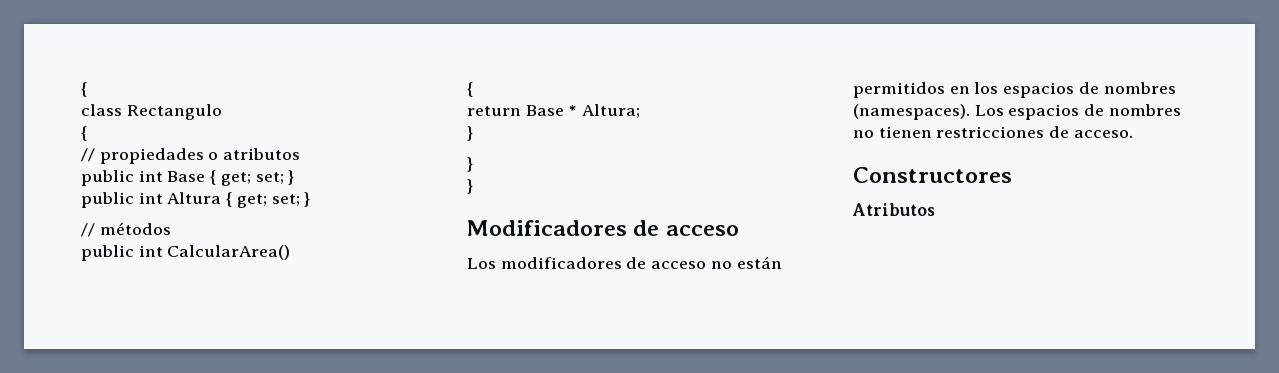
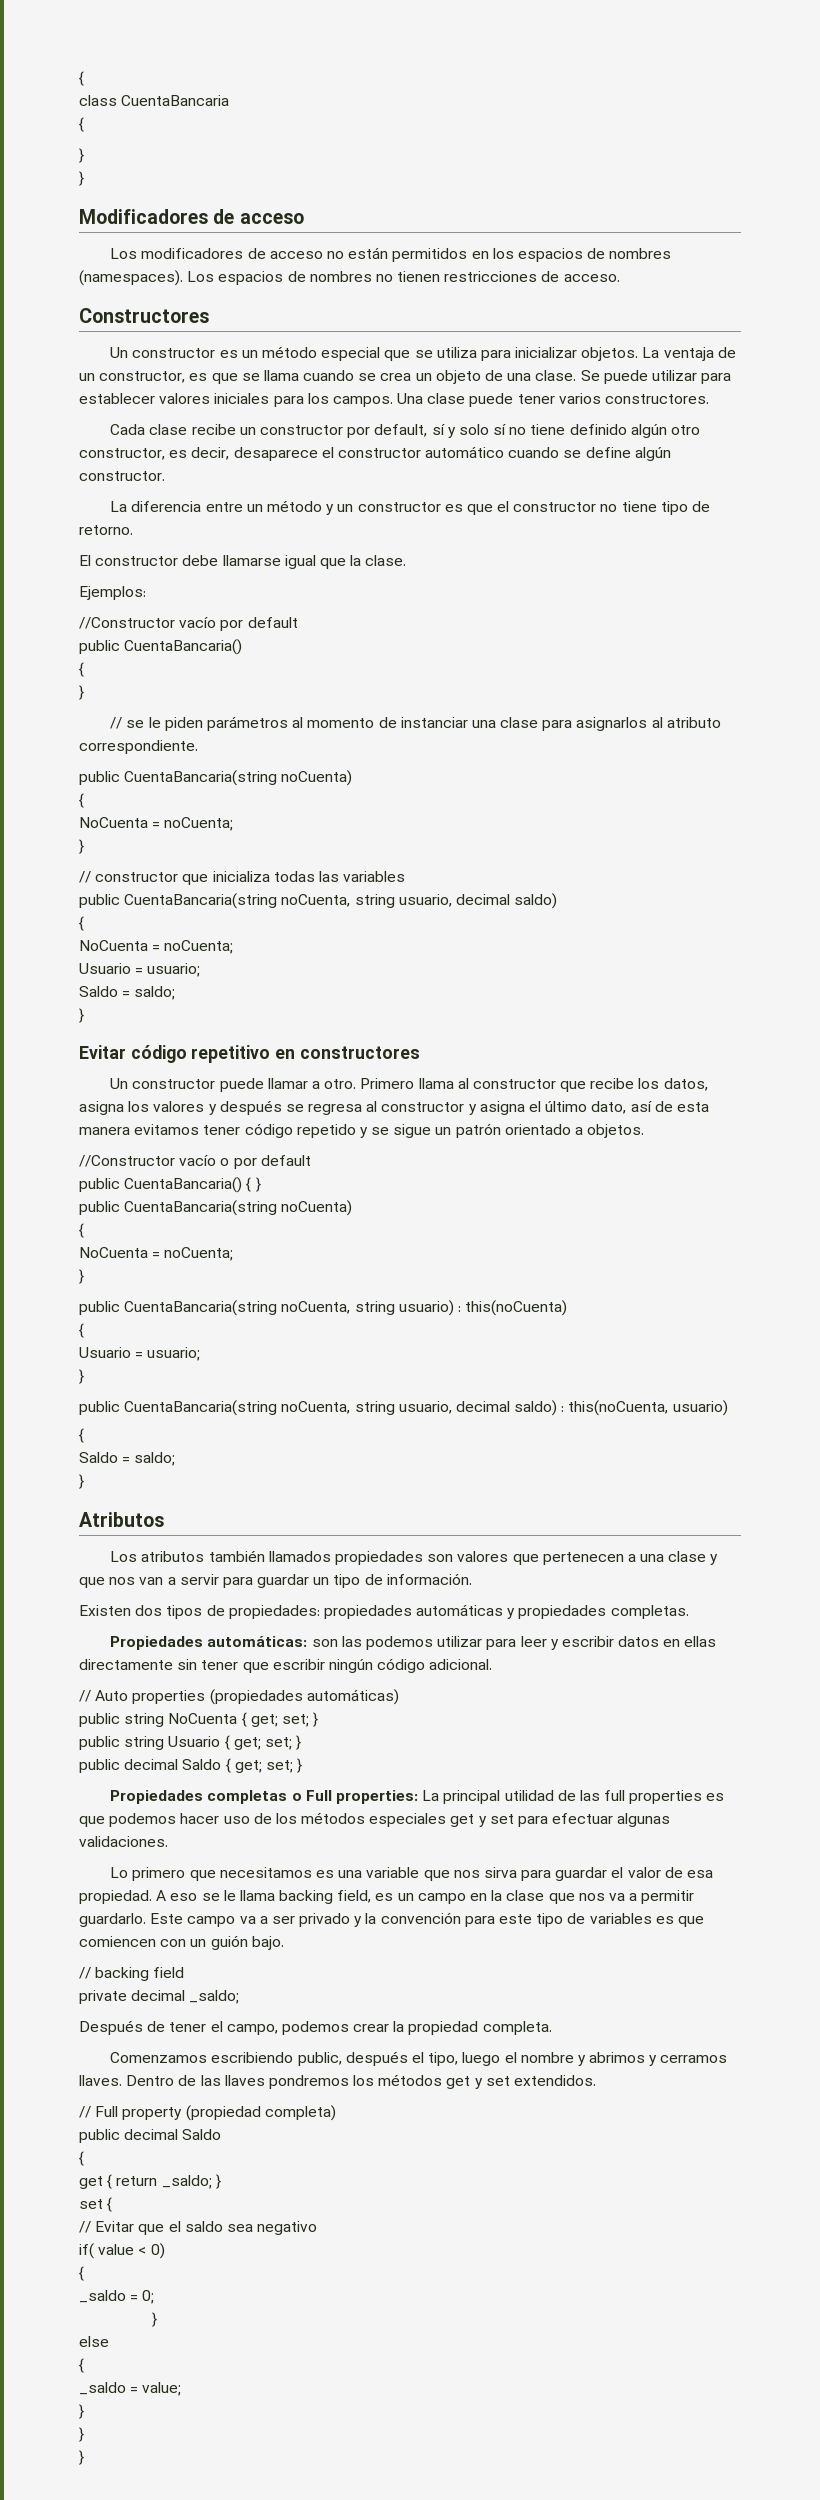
- class Rectangulo
+ class CuentaBancaria
  {
- // propiedades o atributos
- public int Base { get; set; }
- public int Altura { get; set; }
- // métodos
- public int CalcularArea()
- {
- return Base * Altura;
- }
+ Un constructor es un método especial que se utiliza para inicializar objetos. La ventaja de un constructor, es que se llama cuando se crea un objeto de una clase. Se puede utilizar para establecer valores iniciales para los campos. Una clase puede tener varios constructores.
+ Cada clase recibe un constructor por default, sí y solo sí no tiene definido algún otro constructor, es decir, desaparece el constructor automático cuando se define algún constructor.
+ La diferencia entre un método y un constructor es que el constructor no tiene tipo de retorno.
+ El constructor debe llamarse igual que la clase.
+ Ejemplos:
+ //Constructor vacío por default
+ public CuentaBancaria()
+ {
+ }
+ // se le piden parámetros al momento de instanciar una clase para asignarlos al atributo correspondiente.
+ public CuentaBancaria(string noCuenta)
+ {
+ NoCuenta = noCuenta;
+ }
+ // constructor que inicializa todas las variables
+ public CuentaBancaria(string noCuenta, string usuario, decimal saldo)
+ {
+ NoCuenta = noCuenta;
+ Usuario = usuario;
+ Saldo = saldo;
+ }
+ Evitar código repetitivo en constructores
+ Un constructor puede llamar a otro. Primero llama al constructor que recibe los datos, asigna los valores y después se regresa al constructor y asigna el último dato, así de esta manera evitamos tener código repetido y se sigue un patrón orientado a objetos.
+ //Constructor vacío o por default
+ public CuentaBancaria() { }
+ public CuentaBancaria(string noCuenta)
+ {
+ NoCuenta = noCuenta;
+ }
+ public CuentaBancaria(string noCuenta, string usuario) : this(noCuenta)
+ {
+ Usuario = usuario;
+ }
+ public CuentaBancaria(string noCuenta, string usuario, decimal saldo) : this(noCuenta, usuario)
+ {
+ Saldo = saldo;
+ }
  Atributos
+ Los atributos también llamados propiedades son valores que pertenecen a una clase y que nos van a servir para guardar un tipo de información.
+ Existen dos tipos de propiedades: propiedades automáticas y propiedades completas.
+ Propiedades automáticas: son las podemos utilizar para leer y escribir datos en ellas directamente sin tener que escribir ningún código adicional.
+ // Auto properties (propiedades automáticas)
+ public string NoCuenta { get; set; }
+ public string Usuario { get; set; }
+ public decimal Saldo { get; set; }
+ Propiedades completas o Full properties: La principal utilidad de las full properties es que podemos hacer uso de los métodos especiales get y set para efectuar algunas validaciones.
+ Lo primero que necesitamos es una variable que nos sirva para guardar el valor de esa propiedad. A eso se le llama backing field, es un campo en la clase que nos va a permitir guardarlo. Este campo va a ser privado y la convención para este tipo de variables es que comiencen con un guión bajo.
+ // backing field
+ private decimal _saldo;
+ Después de tener el campo, podemos crear la propiedad completa.
+ Comenzamos escribiendo public, después el tipo, luego el nombre y abrimos y cerramos llaves. Dentro de las llaves pondremos los métodos get y set extendidos.
+ // Full property (propiedad completa)
+ public decimal Saldo
+ {
+ get { return _saldo; }
+ set {
+ // Evitar que el saldo sea negativo
+ if( value < 0)
+ {
+ _saldo = 0;
+ }
+ else
+ {
+ _saldo = value;
+ }
+ }
+ }

